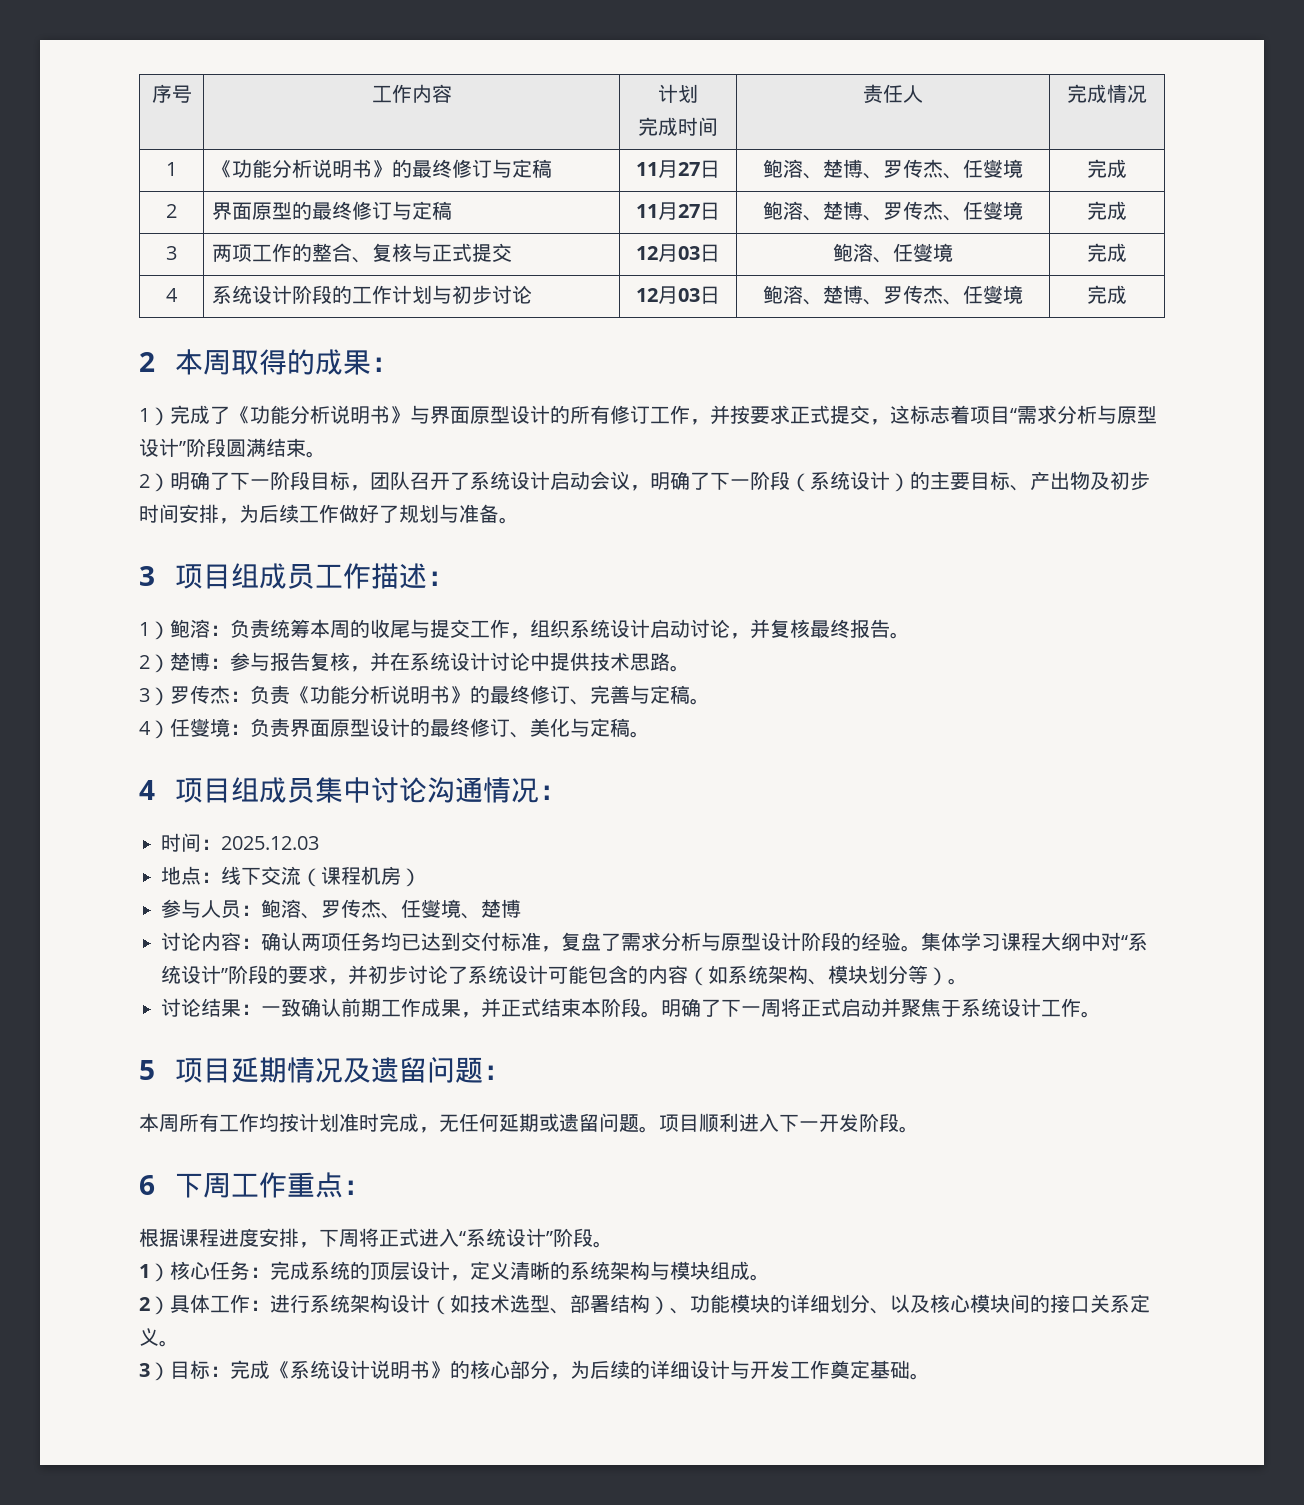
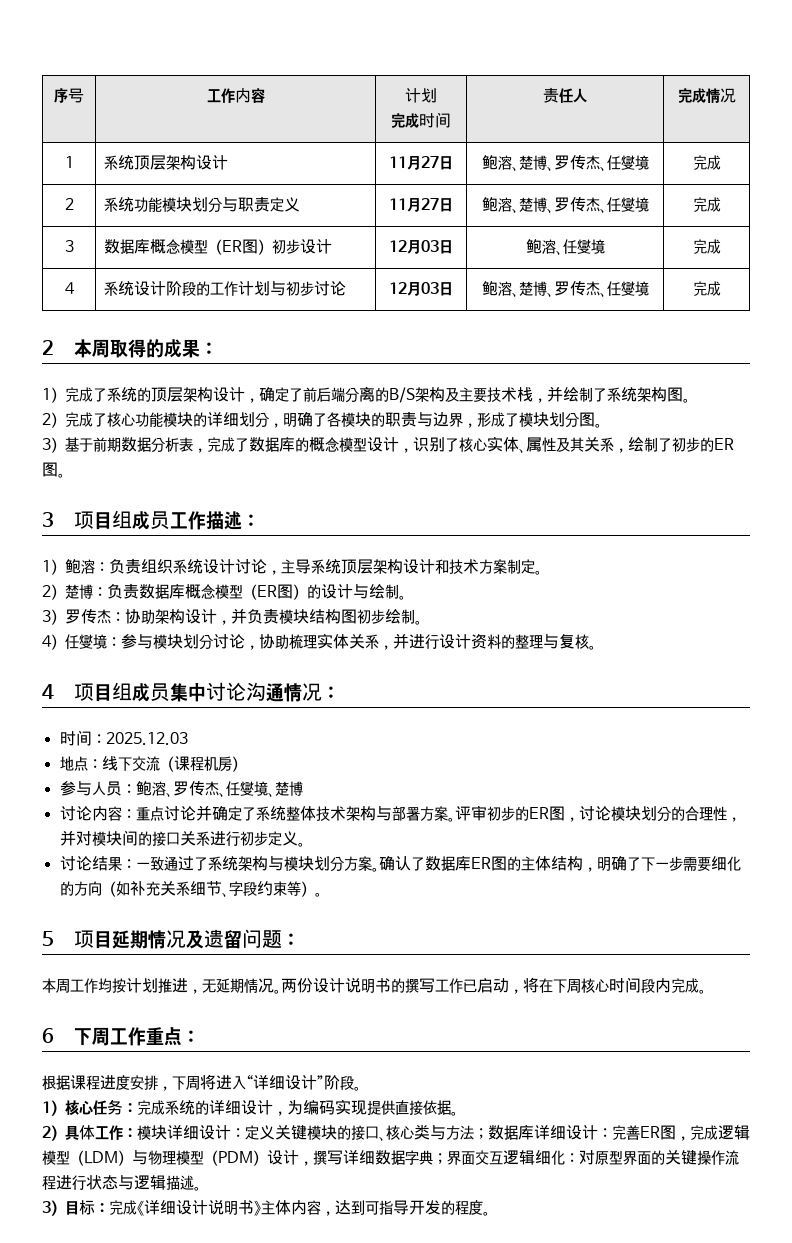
- 1 | 《功能分析说明书》的最终修订与定稿 | 11月27日 | 鲍溶、楚博、罗传杰、任燮境 | 完成
+ 1 | 系统顶层架构设计 | 11月27日 | 鲍溶、楚博、罗传杰、任燮境 | 完成
- 2 | 界面原型的最终修订与定稿 | 11月27日 | 鲍溶、楚博、罗传杰、任燮境 | 完成
+ 2 | 系统功能模块划分与职责定义 | 11月27日 | 鲍溶、楚博、罗传杰、任燮境 | 完成
- 3 | 两项工作的整合、复核与正式提交 | 12月03日 | 鲍溶、任燮境 | 完成
+ 3 | 数据库概念模型（ER图）初步设计 | 12月03日 | 鲍溶、任燮境 | 完成
- 1）完成了《功能分析说明书》与界面原型设计的所有修订工作，并按要求正式提交，这标志着项目“需求分析与原型设计”阶段圆满结束。
- 2）明确了下一阶段目标，团队召开了系统设计启动会议，明确了下一阶段（系统设计）的主要目标、产出物及初步时间安排，为后续工作做好了规划与准备。
+ 1）完成了系统的顶层架构设计，确定了前后端分离的B/S架构及主要技术栈，并绘制了系统架构图。
+ 2）完成了核心功能模块的详细划分，明确了各模块的职责与边界，形成了模块划分图。
+ 3）基于前期数据分析表，完成了数据库的概念模型设计，识别了核心实体、属性及其关系，绘制了初步的ER图。
- 1）鲍溶：负责统筹本周的收尾与提交工作，组织系统设计启动讨论，并复核最终报告。
- 2）楚博：参与报告复核，并在系统设计讨论中提供技术思路。
- 3）罗传杰：负责《功能分析说明书》的最终修订、完善与定稿。
- 4）任燮境：负责界面原型设计的最终修订、美化与定稿。
+ 1）鲍溶：负责组织系统设计讨论，主导系统顶层架构设计和技术方案制定。
+ 2）楚博：负责数据库概念模型（ER图）的设计与绘制。
+ 3）罗传杰：协助架构设计，并负责模块结构图初步绘制。
+ 4）任燮境：参与模块划分讨论，协助梳理实体关系，并进行设计资料的整理与复核。
- 讨论内容：确认两项任务均已达到交付标准，复盘了需求分析与原型设计阶段的经验。集体学习课程大纲中对“系统设计”阶段的要求，并初步讨论了系统设计可能包含的内容（如系统架构、模块划分等）。
- 讨论结果：一致确认前期工作成果，并正式结束本阶段。明确了下一周将正式启动并聚焦于系统设计工作。
+ 讨论内容：重点讨论并确定了系统整体技术架构与部署方案。评审初步的ER图，讨论模块划分的合理性，并对模块间的接口关系进行初步定义。
+ 讨论结果：一致通过了系统架构与模块划分方案。确认了数据库ER图的主体结构，明确了下一步需要细化的方向（如补充关系细节、字段约束等）。
- 本周所有工作均按计划准时完成，无任何延期或遗留问题。项目顺利进入下一开发阶段。
+ 本周工作均按计划推进，无延期情况。两份设计说明书的撰写工作已启动，将在下周核心时间段内完成。
- 根据课程进度安排，下周将正式进入“系统设计”阶段。
+ 根据课程进度安排，下周将进入“详细设计”阶段。
- 1）核心任务：完成系统的顶层设计，定义清晰的系统架构与模块组成。
+ 1）核心任务：完成系统的详细设计，为编码实现提供直接依据。
- 2）具体工作：进行系统架构设计（如技术选型、部署结构）、功能模块的详细划分、以及核心模块间的接口关系定义。
+ 2）具体工作：模块详细设计：定义关键模块的接口、核心类与方法；数据库详细设计：完善ER图，完成逻辑模型（LDM）与物理模型（PDM）设计，撰写详细数据字典；界面交互逻辑细化：对原型界面的关键操作流程进行状态与逻辑描述。
- 3）目标：完成《系统设计说明书》的核心部分，为后续的详细设计与开发工作奠定基础。
+ 3）目标：完成《详细设计说明书》主体内容，达到可指导开发的程度。

